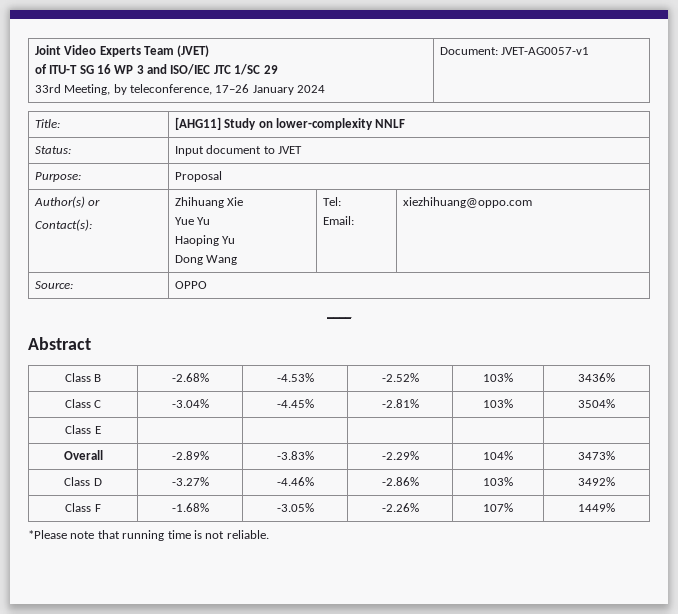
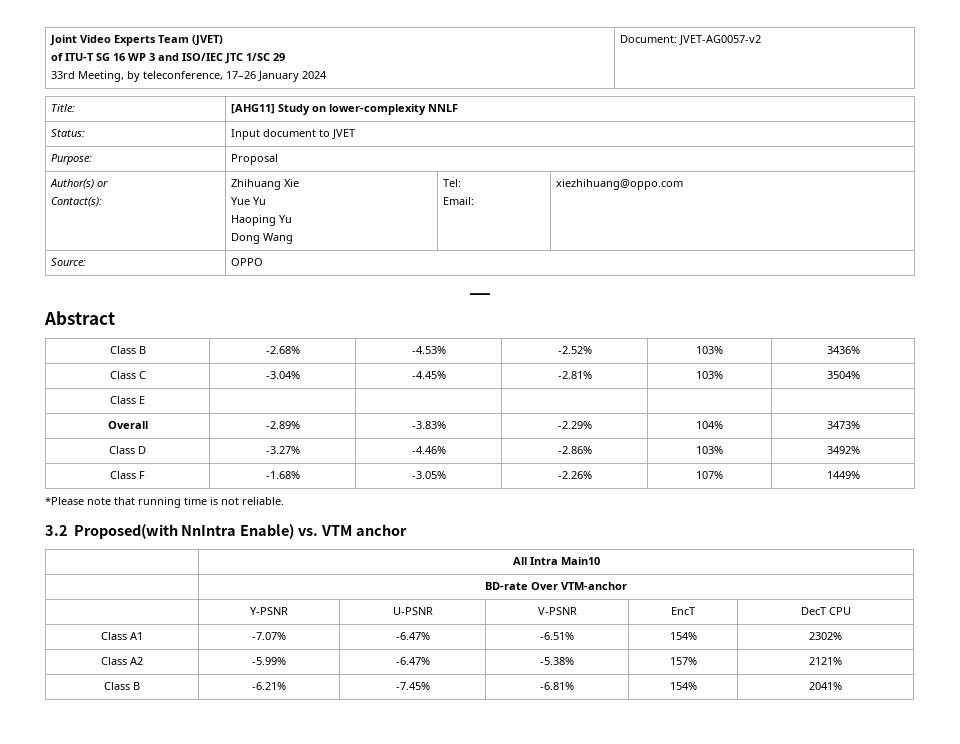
  Joint Video Experts Team (JVET)
  of ITU-T SG 16 WP 3 and ISO/IEC JTC 1/SC 29
- 33rd Meeting, by teleconference, 17–26 January 2024 | Document: JVET-AG0057-v1
+ 33rd Meeting, by teleconference, 17–26 January 2024 | Document: JVET-AG0057-v2
+ 3.2 Proposed(with NnIntra Enable) vs. VTM anchor
+ | All Intra Main10
+ | BD-rate Over VTM-anchor
+ | Y-PSNR | U-PSNR | V-PSNR | EncT | DecT CPU
+ Class A1 | -7.07% | -6.47% | -6.51% | 154% | 2302%
+ Class A2 | -5.99% | -6.47% | -5.38% | 157% | 2121%
+ Class B | -6.21% | -7.45% | -6.81% | 154% | 2041%

